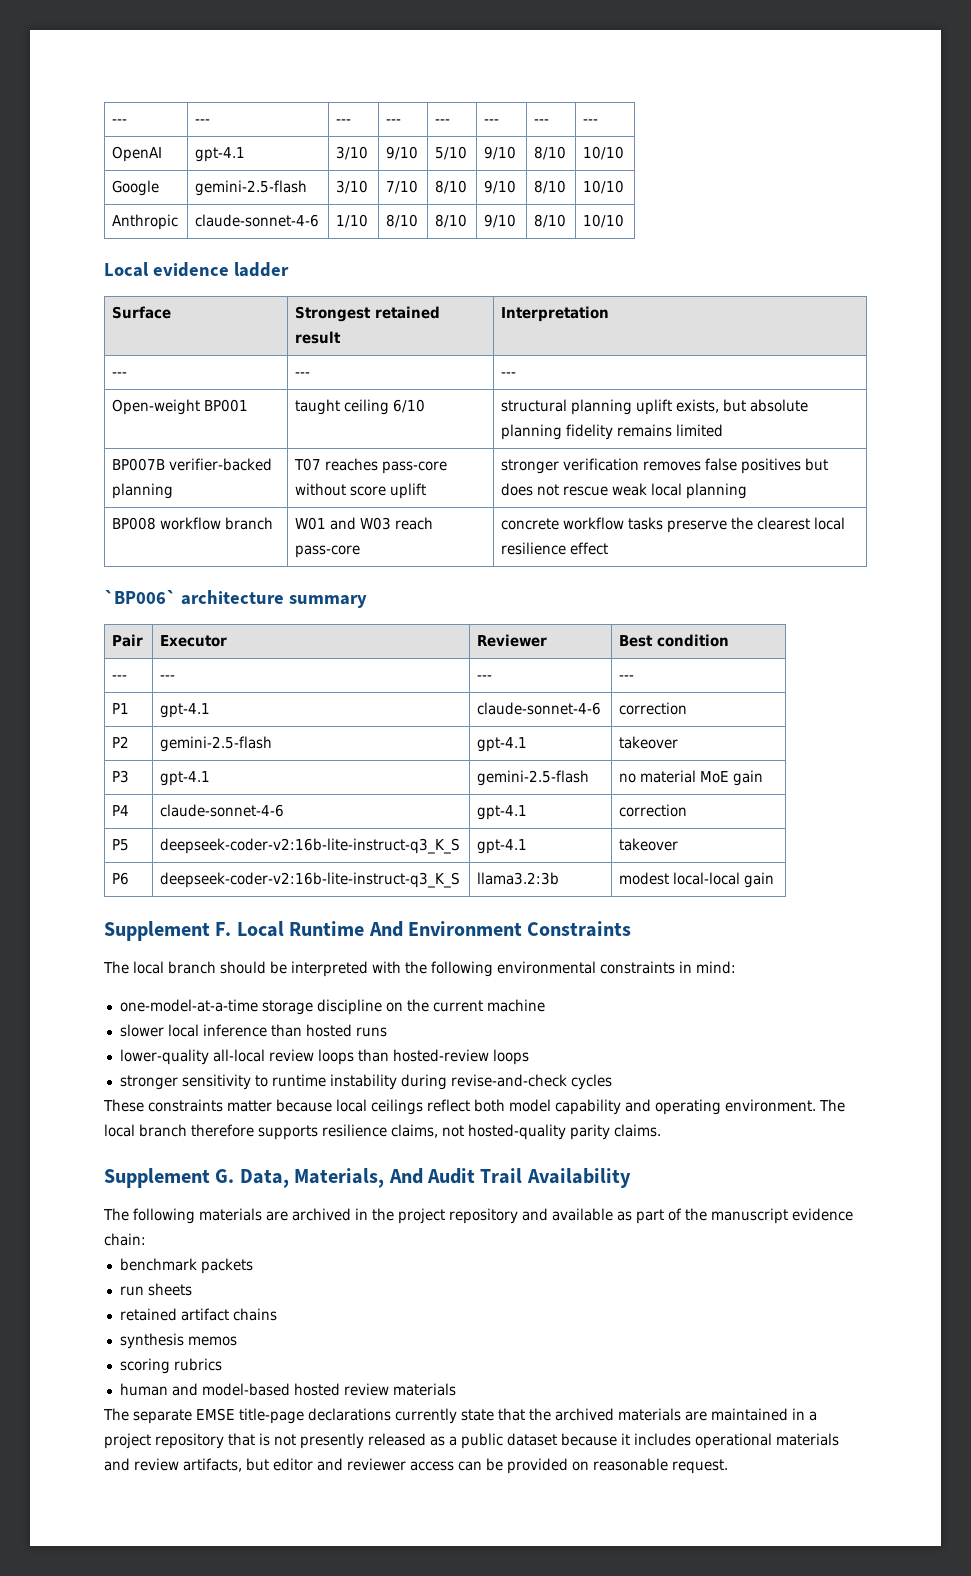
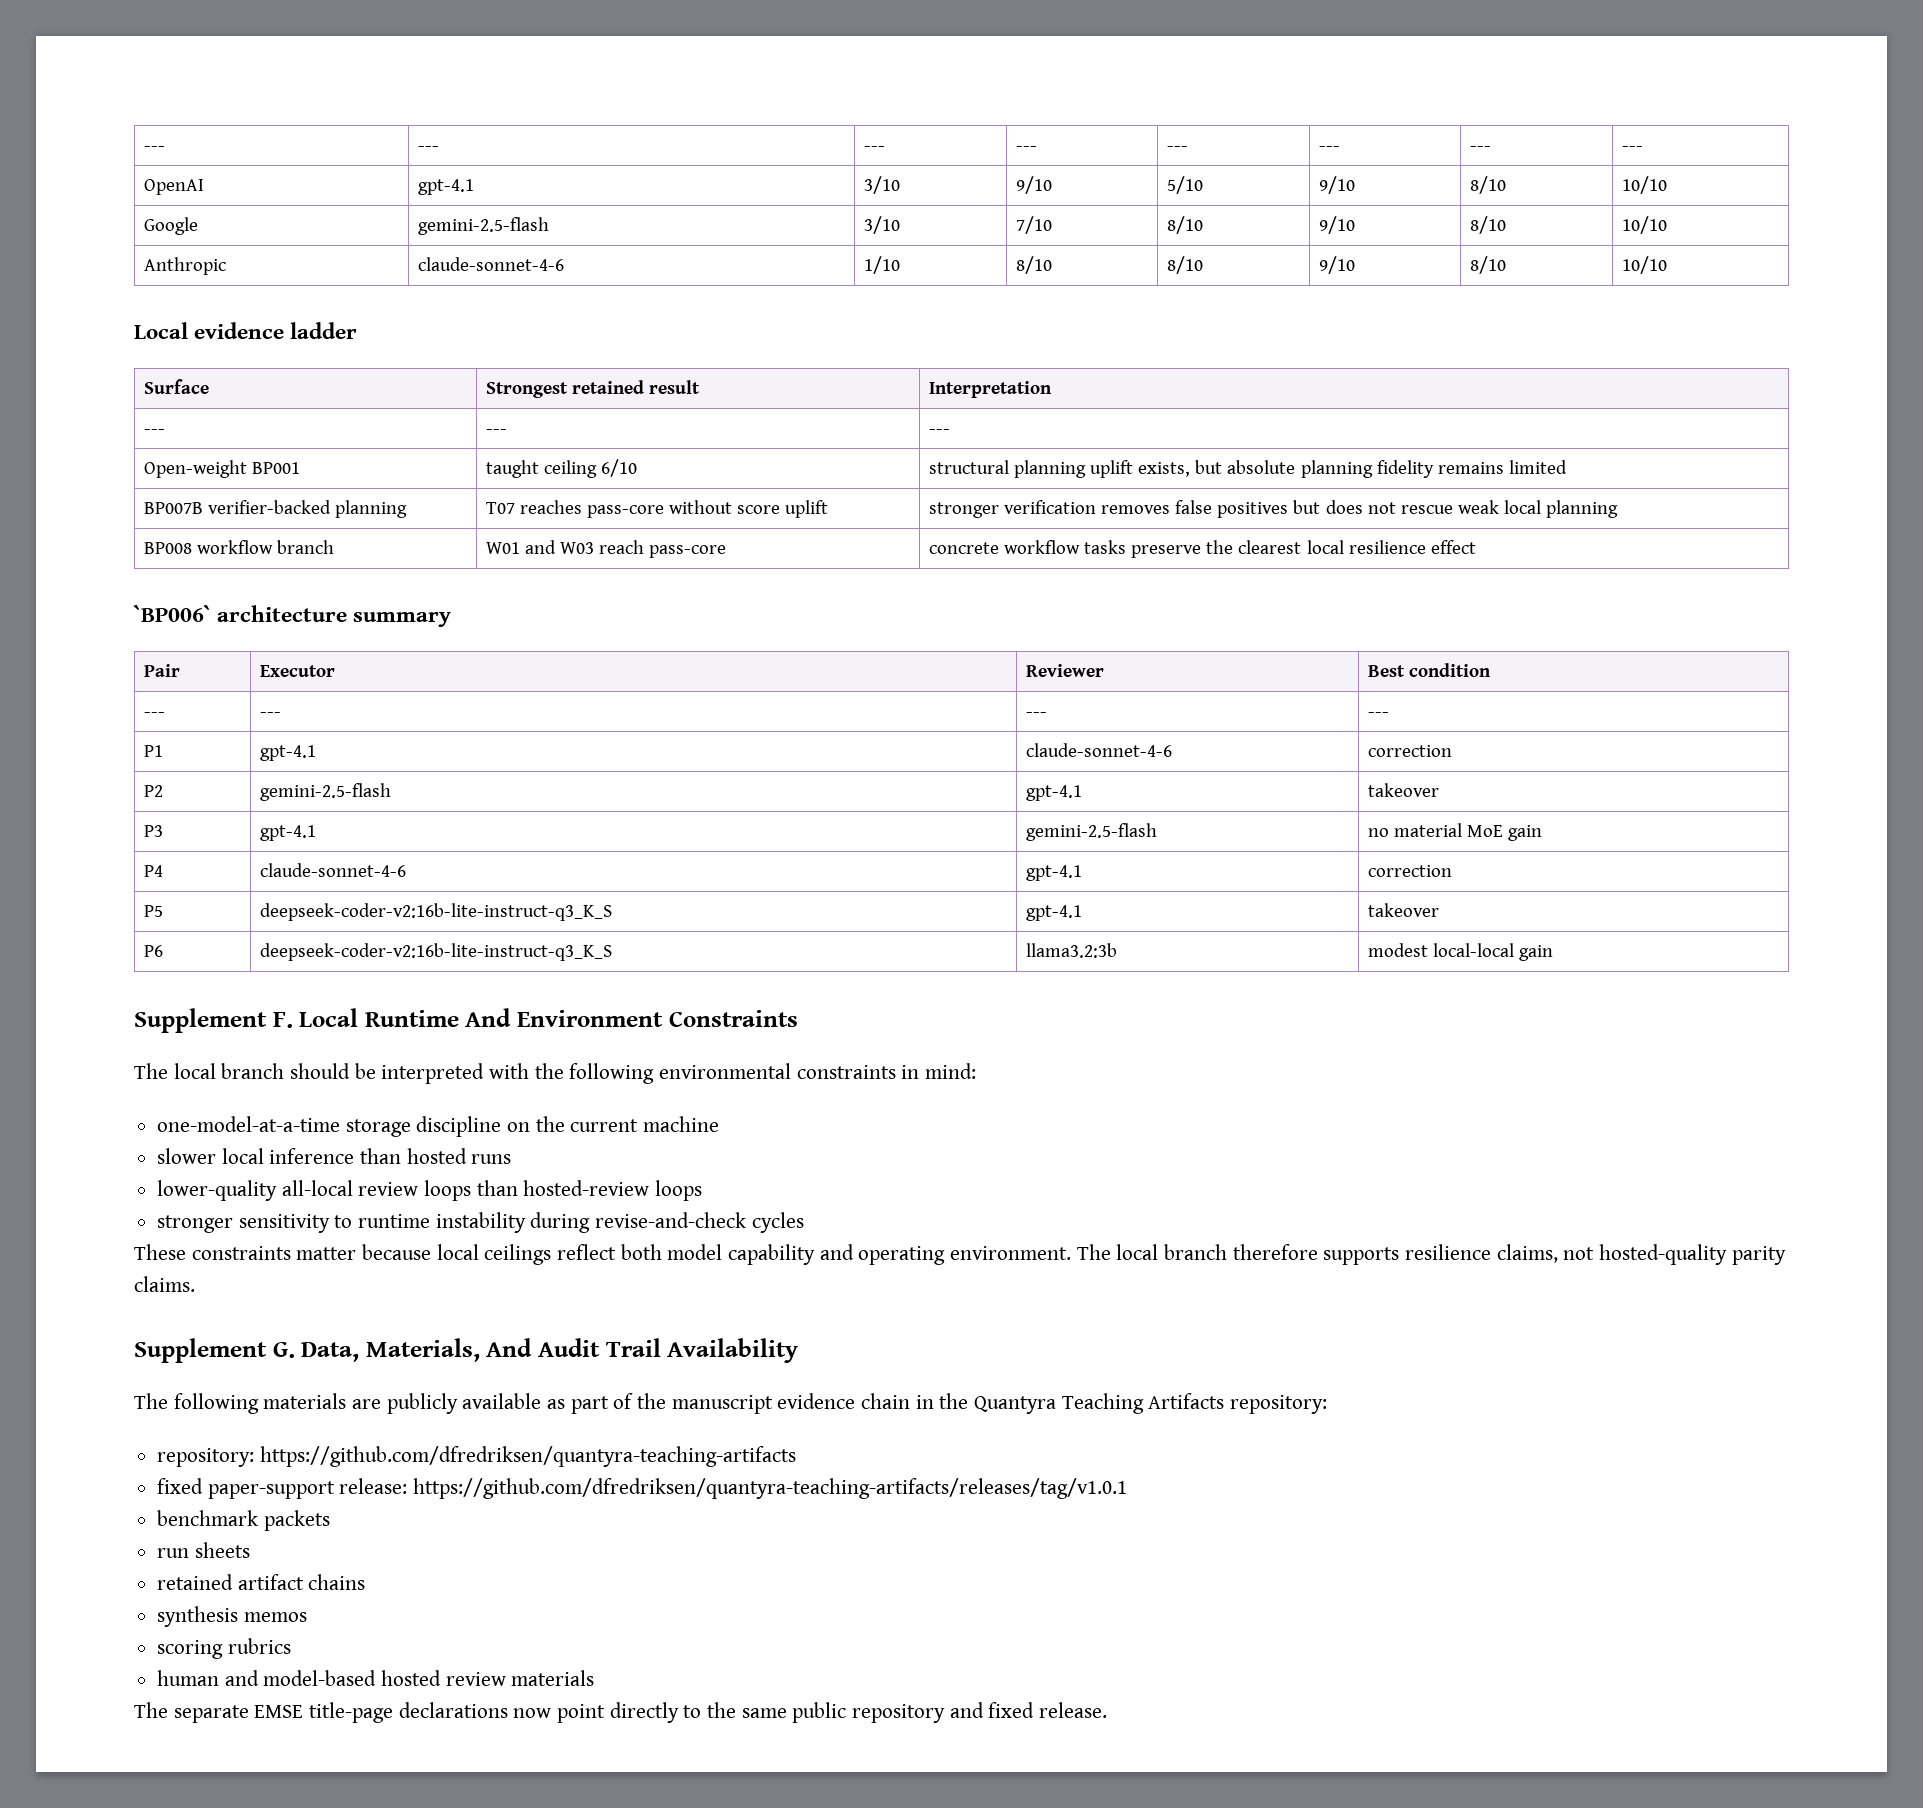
- The following materials are archived in the project repository and available as part of the manuscript evidence chain:
+ The following materials are publicly available as part of the manuscript evidence chain in the Quantyra Teaching Artifacts repository:
+ repository: https://github.com/dfredriksen/quantyra-teaching-artifacts
+ fixed paper-support release: https://github.com/dfredriksen/quantyra-teaching-artifacts/releases/tag/v1.0.1
- The separate EMSE title-page declarations currently state that the archived materials are maintained in a project repository that is not presently released as a public dataset because it includes operational materials and review artifacts, but editor and reviewer access can be provided on reasonable request.
+ The separate EMSE title-page declarations now point directly to the same public repository and fixed release.

